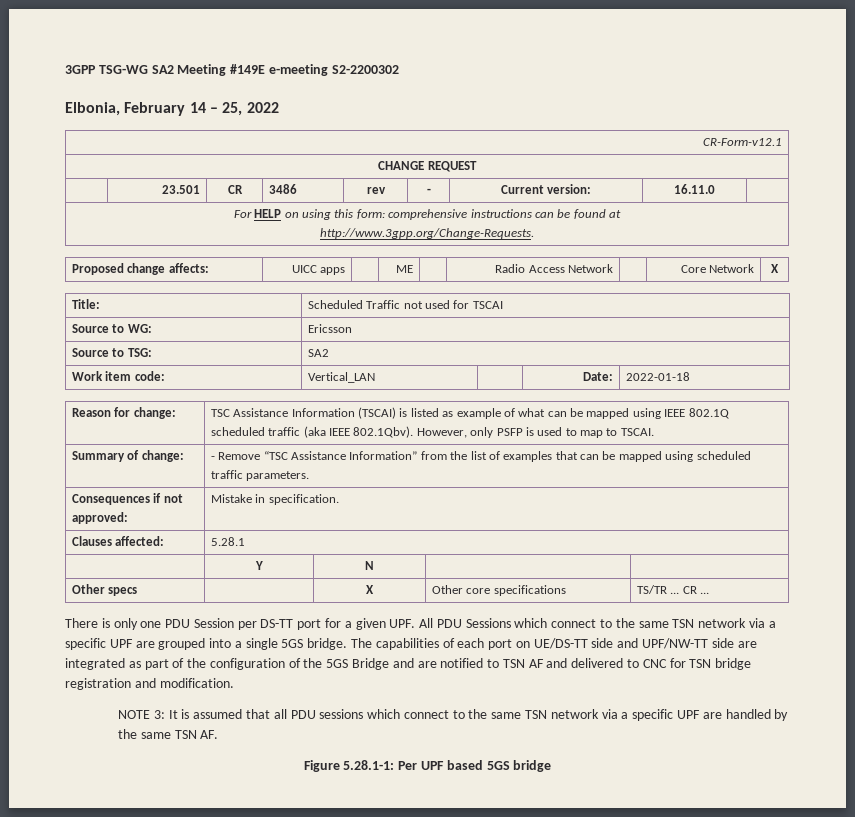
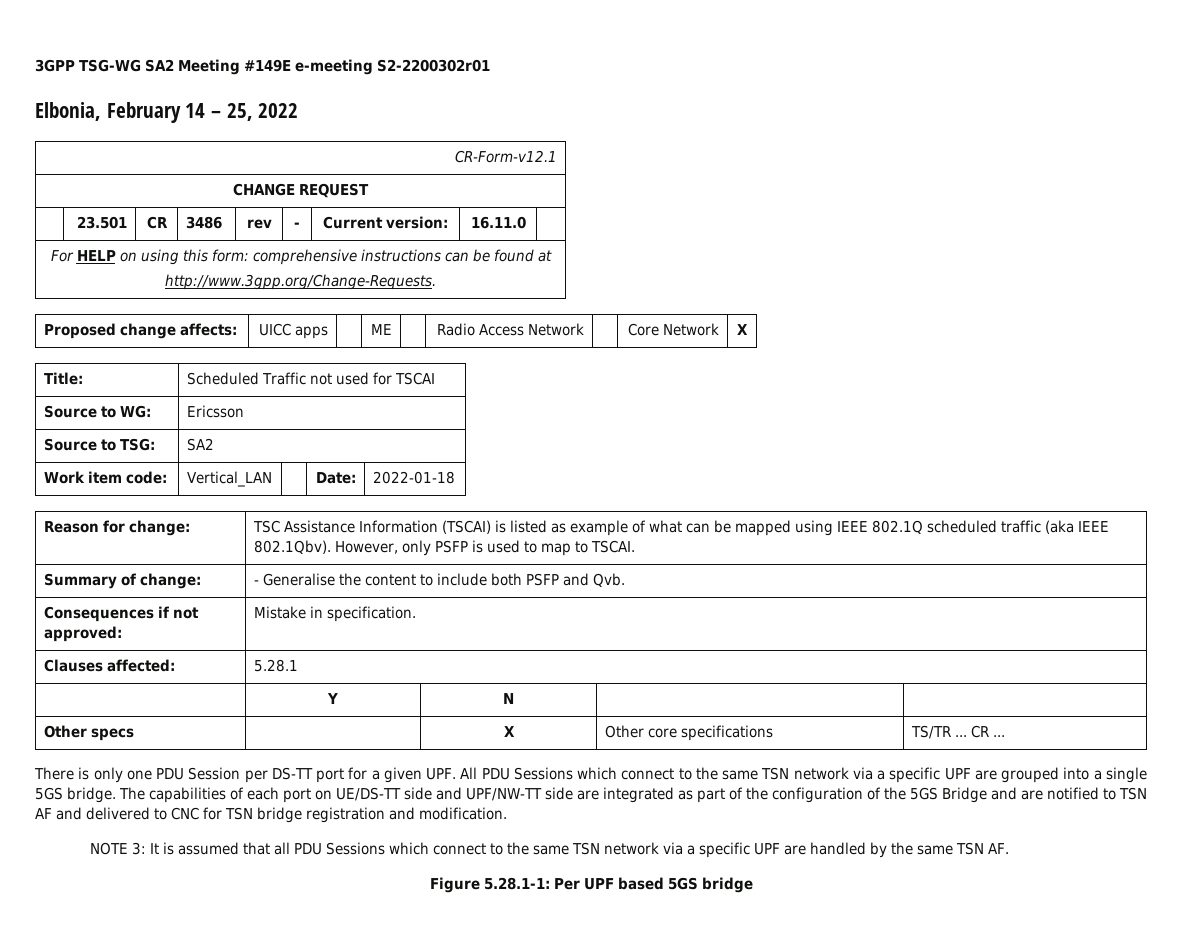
- 3GPP TSG-WG SA2 Meeting #149E e-meeting S2-2200302
+ 3GPP TSG-WG SA2 Meeting #149E e-meeting S2-2200302r01
- Summary of change: | - Remove “TSC Assistance Information” from the list of examples that can be mapped using scheduled traffic parameters.
+ Summary of change: | - Generalise the content to include both PSFP and Qvb.
- NOTE 3: It is assumed that all PDU sessions which connect to the same TSN network via a specific UPF are handled by the same TSN AF.
+ NOTE 3: It is assumed that all PDU Sessions which connect to the same TSN network via a specific UPF are handled by the same TSN AF.

